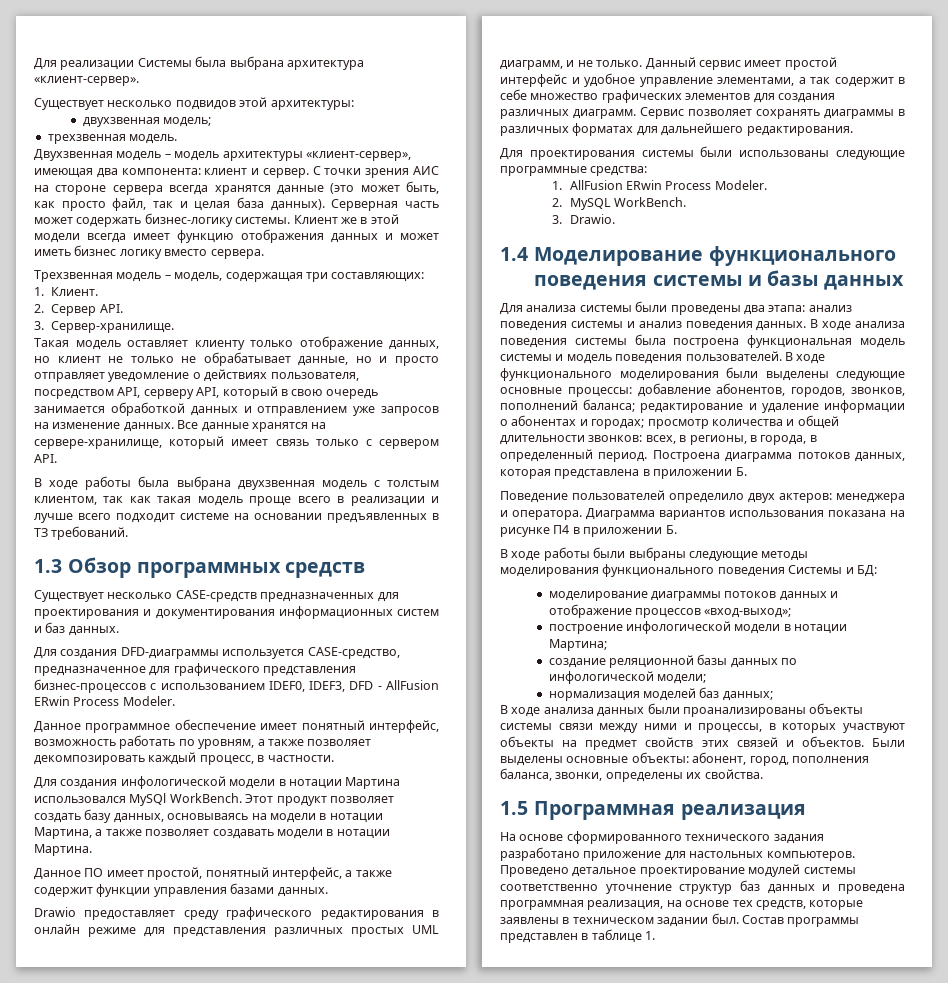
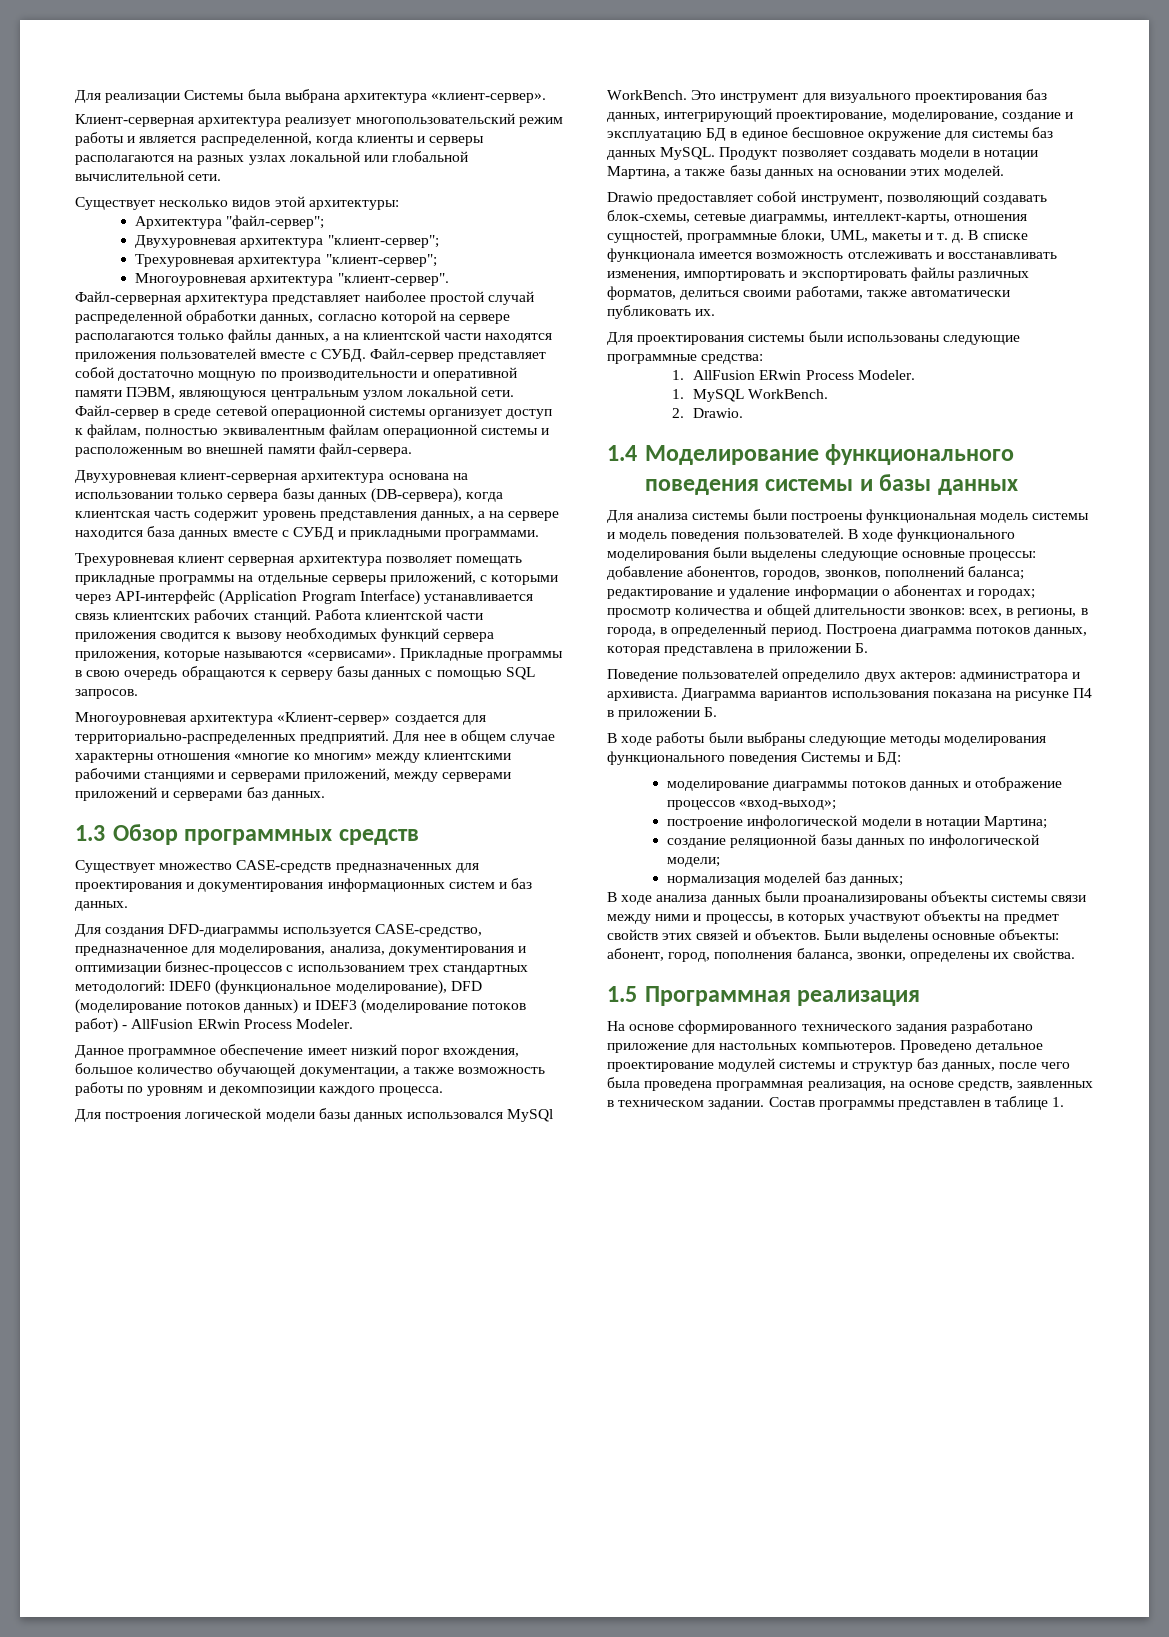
- Существует несколько подвидов этой архитектуры:
+ Клиент-серверная архитектура реализует многопользовательский режим работы и является распределенной, когда клиенты и серверы располагаются на разных узлах локальной или глобальной вычислительной сети.
+ Существует несколько видов этой архитектуры:
- двухзвенная модель;
- трехзвенная модель.
- Двухзвенная модель – модель архитектуры «клиент-сервер», имеющая два компонента: клиент и сервер. С точки зрения АИС на стороне сервера всегда хранятся данные (это может быть, как просто файл, так и целая база данных). Серверная часть может содержать бизнес-логику системы. Клиент же в этой модели всегда имеет функцию отображения данных и может иметь бизнес логику вместо сервера.
- Трехзвенная модель – модель, содержащая три составляющих:
- 1. Клиент.
- 2. Сервер API.
- 3. Сервер-хранилище.
- Такая модель оставляет клиенту только отображение данных, но клиент не только не обрабатывает данные, но и просто отправляет уведомление о действиях пользователя, посредством API, серверу API, который в свою очередь занимается обработкой данных и отправлением уже запросов на изменение данных. Все данные хранятся на сервере-хранилище, который имеет связь только с сервером API.
- В ходе работы была выбрана двухзвенная модель с толстым клиентом, так как такая модель проще всего в реализации и лучше всего подходит системе на основании предъявленных в ТЗ требований.
+ Архитектура "файл-сервер";
+ Двухуровневая архитектура "клиент-сервер";
+ Трехуровневая архитектура "клиент-сервер";
+ Многоуровневая архитектура "клиент-сервер".
+ Файл-серверная архитектура представляет наиболее простой случай распределенной обработки данных, согласно которой на сервере располагаются только файлы данных, а на клиентской части находятся приложения пользователей вместе с СУБД. Файл-сервер представляет собой достаточно мощную по производительности и оперативной памяти ПЭВМ, являющуюся центральным узлом локальной сети. Файл-сервер в среде сетевой операционной системы организует доступ к файлам, полностью эквивалентным файлам операционной системы и расположенным во внешней памяти файл-сервера.
+ Двухуровневая клиент-серверная архитектура основана на использовании только сервера базы данных (DB-сервера), когда клиентская часть содержит уровень представления данных, а на сервере находится база данных вместе с СУБД и прикладными программами.
+ Трехуровневая клиент серверная архитектура позволяет помещать прикладные программы на отдельные серверы приложений, с которыми через API-интерфейс (Application Program Interface) устанавливается связь клиентских рабочих станций. Работа клиентской части приложения сводится к вызову необходимых функций сервера приложения, которые называются «сервисами». Прикладные программы в свою очередь обращаются к серверу базы данных с помощью SQL запросов.
+ Многоуровневая архитектура «Клиент-сервер» создается для территориально-распределенных предприятий. Для нее в общем случае характерны отношения «многие ко многим» между клиентскими рабочими станциями и серверами приложений, между серверами приложений и серверами баз данных.
- Существует несколько CASE-средств предназначенных для проектирования и документирования информационных систем и баз данных.
+ Существует множество CASE-средств предназначенных для проектирования и документирования информационных систем и баз данных.
- Для создания DFD-диаграммы используется CASE-средство, предназначенное для графического представления бизнес-процессов с использованием IDEF0, IDEF3, DFD - AllFusion ERwin Process Modeler.
+ Для создания DFD-диаграммы используется CASE-средство, предназначенное для моделирования, анализа, документирования и оптимизации бизнес-процессов с использованием трех стандартных методологий: IDEF0 (функциональное моделирование), DFD (моделирование потоков данных) и IDEF3 (моделирование потоков работ) - AllFusion ERwin Process Modeler.
- Данное программное обеспечение имеет понятный интерфейс, возможность работать по уровням, а также позволяет декомпозировать каждый процесс, в частности.
- Для создания инфологической модели в нотации Мартина использовался MySQl WorkBench. Этот продукт позволяет создать базу данных, основываясь на модели в нотации Мартина, а также позволяет создавать модели в нотации Мартина.
- Данное ПО имеет простой, понятный интерфейс, а также содержит функции управления базами данных.
- Drawio предоставляет среду графического редактирования в онлайн режиме для представления различных простых UML диаграмм, и не только. Данный сервис имеет простой интерфейс и удобное управление элементами, а так содержит в себе множество графических элементов для создания различных диаграмм. Сервис позволяет сохранять диаграммы в различных форматах для дальнейшего редактирования.
+ Данное программное обеспечение имеет низкий порог вхождения, большое количество обучающей документации, а также возможность работы по уровням и декомпозиции каждого процесса.
+ Для построения логической модели базы данных использовался MySQl WorkBench. Это инструмент для визуального проектирования баз данных, интегрирующий проектирование, моделирование, создание и эксплуатацию БД в единое бесшовное окружение для системы баз данных MySQL. Продукт позволяет создавать модели в нотации Мартина, а также базы данных на основании этих моделей.
+ Drawio предоставляет собой инструмент, позволяющий создавать блок-схемы, сетевые диаграммы, интеллект-карты, отношения сущностей, программные блоки, UML, макеты и т. д. В списке функционала имеется возможность отслеживать и восстанавливать изменения, импортировать и экспортировать файлы различных форматов, делиться своими работами, также автоматически публиковать их.
- 2. MySQL WorkBench.
+ 1. MySQL WorkBench.
- 3. Drawio.
+ 2. Drawio.
- Для анализа системы были проведены два этапа: анализ поведения системы и анализ поведения данных. В ходе анализа поведения системы была построена функциональная модель системы и модель поведения пользователей.
+ Для анализа системы были построены функциональная модель системы и модель поведения пользователей.
- Поведение пользователей определило двух актеров: менеджера и оператора.
+ Поведение пользователей определило двух актеров: администратора и архивиста.
- Проведено детальное проектирование модулей системы соответственно уточнение структур баз данных и проведена программная реализация, на основе тех средств, которые заявлены в техническом задании был.
+ Проведено детальное проектирование модулей системы и структур баз данных, после чего была проведена программная реализация, на основе средств, заявленных в техническом задании.

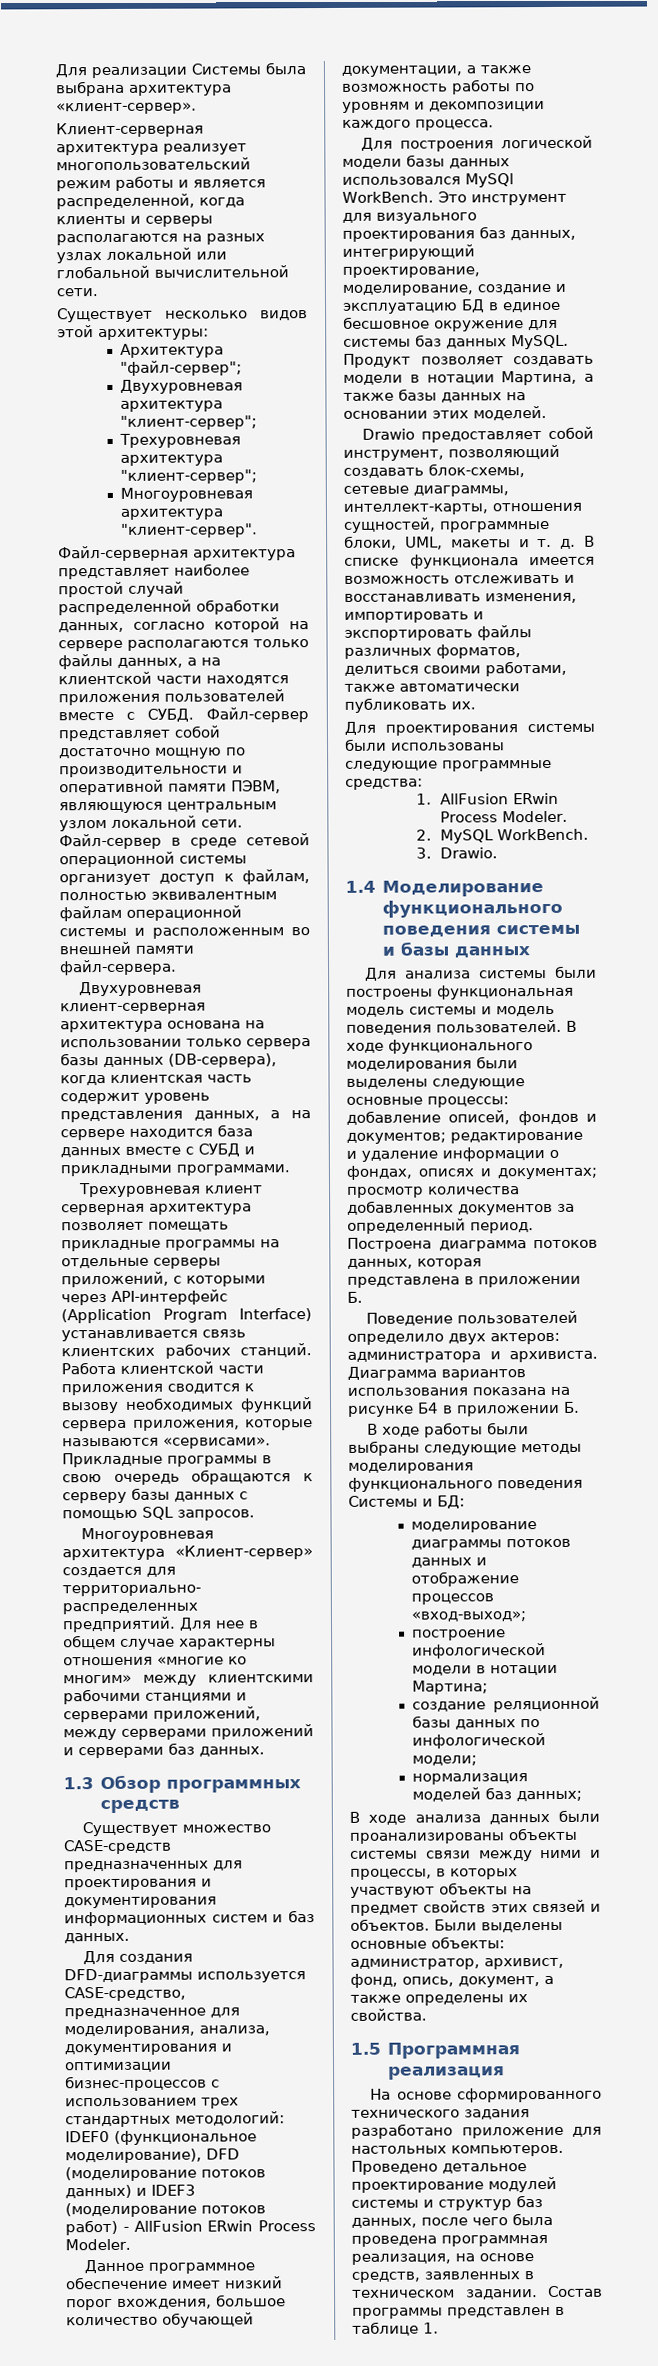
- 1. MySQL WorkBench.
+ 2. MySQL WorkBench.
- 2. Drawio.
+ 3. Drawio.
- В ходе функционального моделирования были выделены следующие основные процессы: добавление абонентов, городов, звонков, пополнений баланса; редактирование и удаление информации о абонентах и городах; просмотр количества и общей длительности звонков: всех, в регионы, в города, в определенный период.
+ В ходе функционального моделирования были выделены следующие основные процессы: добавление описей, фондов и документов; редактирование и удаление информации о фондах, описях и документах; просмотр количества добавленных документов за определенный период.
- Диаграмма вариантов использования показана на рисунке П4 в приложении Б.
+ Диаграмма вариантов использования показана на рисунке Б4 в приложении Б.
- Были выделены основные объекты: абонент, город, пополнения баланса, звонки, определены их свойства.
+ Были выделены основные объекты: администратор, архивист, фонд, опись, документ, а также определены их свойства.

